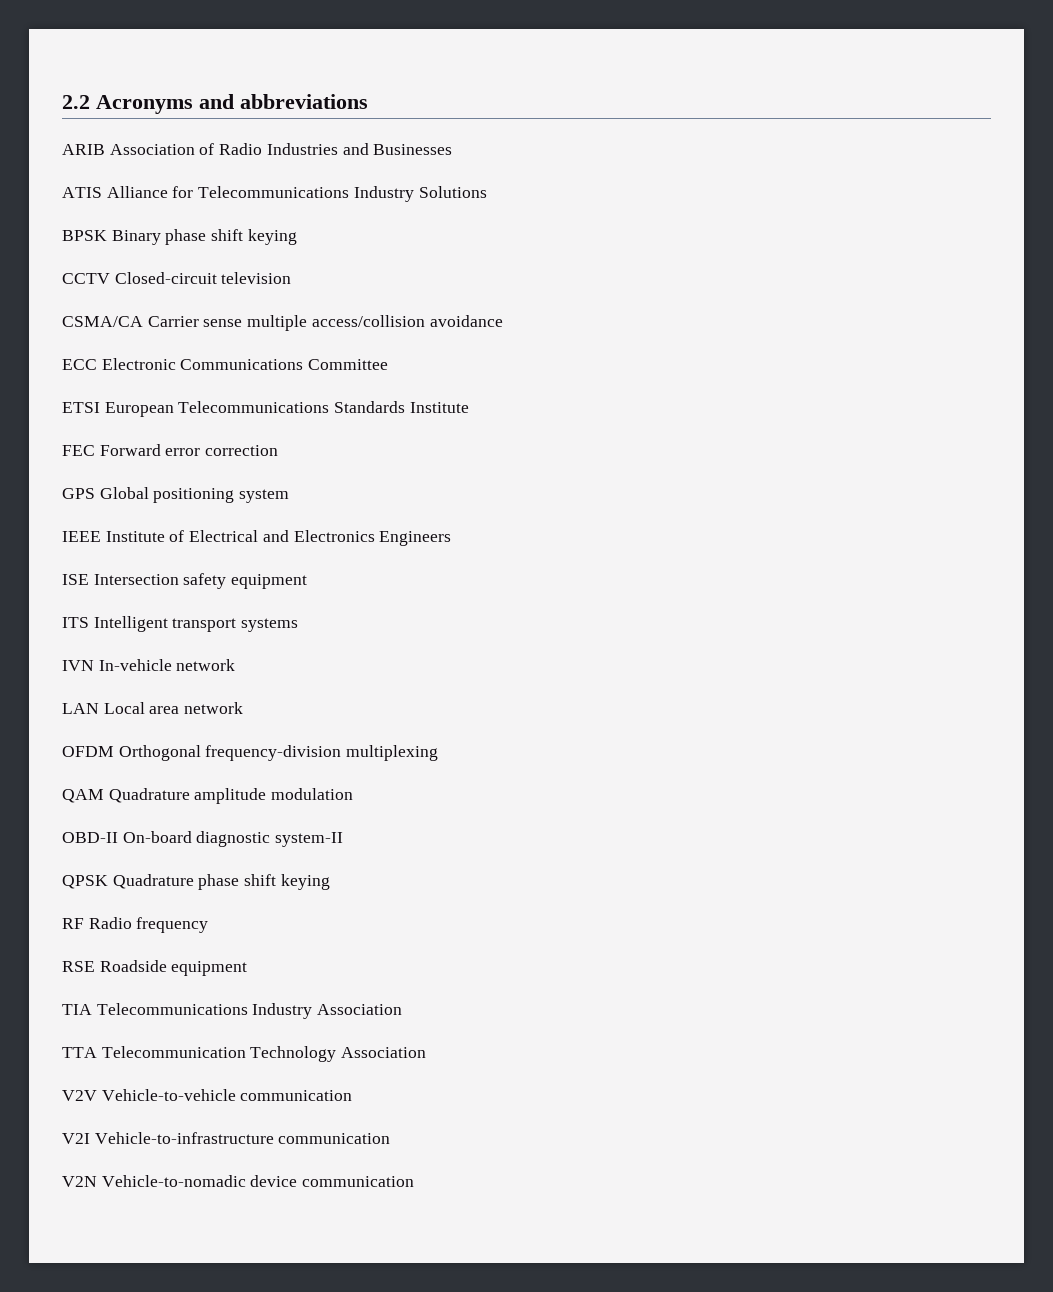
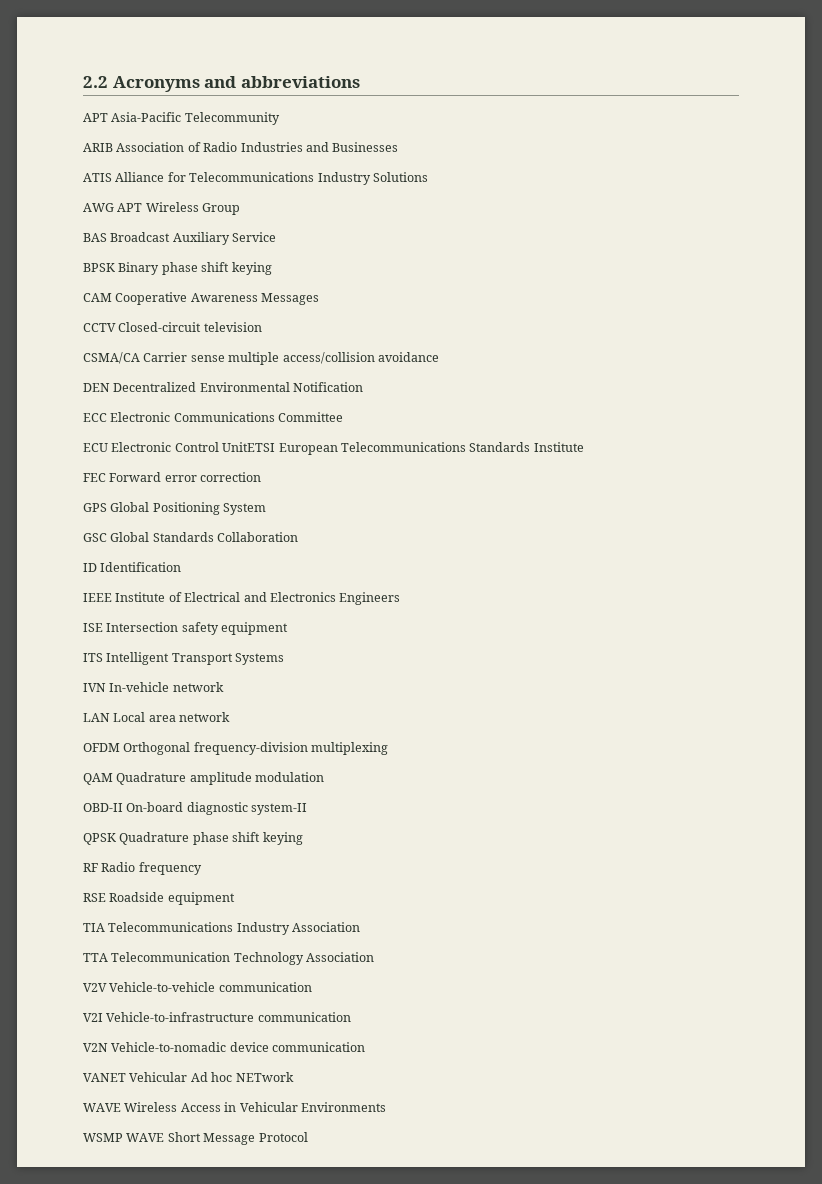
+ APT Asia-Pacific Telecommunity
+ AWG APT Wireless Group
+ BAS Broadcast Auxiliary Service
+ CAM Cooperative Awareness Messages
+ DEN Decentralized Environmental Notification
- ETSI European Telecommunications Standards Institute
+ ECU Electronic Control UnitETSI European Telecommunications Standards Institute
- GPS Global positioning system
+ GPS Global Positioning System
+ GSC Global Standards Collaboration
+ ID Identification
- ITS Intelligent transport systems
+ ITS Intelligent Transport Systems
+ VANET Vehicular Ad hoc NETwork
+ WAVE Wireless Access in Vehicular Environments
+ WSMP WAVE Short Message Protocol

